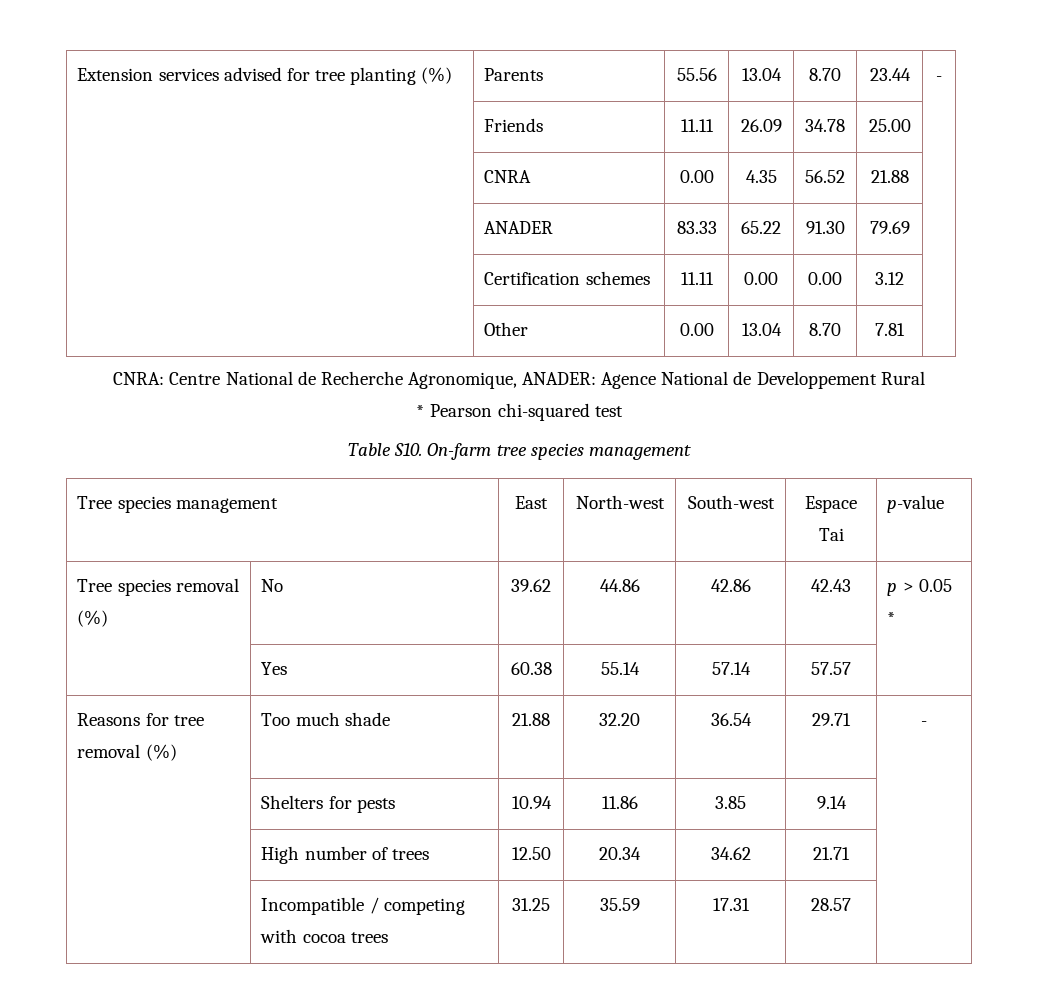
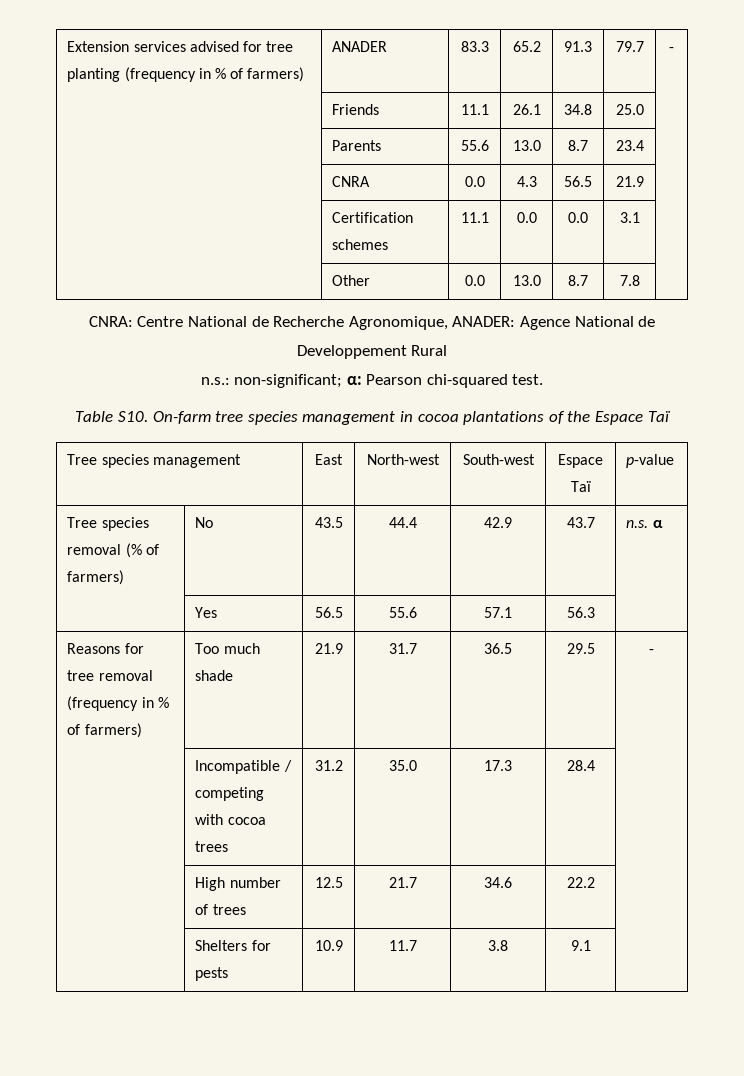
- Extension services advised for tree planting (%) | Parents | 55.56 | 13.04 | 8.70 | 23.44 | -
- | Friends | 11.11 | 26.09 | 34.78 | 25.00 |
- | CNRA | 0.00 | 4.35 | 56.52 | 21.88 |
- | ANADER | 83.33 | 65.22 | 91.30 | 79.69 |
- | Certification schemes | 11.11 | 0.00 | 0.00 | 3.12 |
- | Other | 0.00 | 13.04 | 8.70 | 7.81 |
+ Extension services advised for tree planting (frequency in % of farmers) | ANADER | 83.3 | 65.2 | 91.3 | 79.7 | -
+ | Friends | 11.1 | 26.1 | 34.8 | 25.0 |
+ | Parents | 55.6 | 13.0 | 8.7 | 23.4 |
+ | CNRA | 0.0 | 4.3 | 56.5 | 21.9 |
+ | Certification schemes | 11.1 | 0.0 | 0.0 | 3.1 |
+ | Other | 0.0 | 13.0 | 8.7 | 7.8 |
- * Pearson chi-squared test
+ n.s.: non-significant; α: Pearson chi-squared test.
- Table S10. On-farm tree species management
+ Table S10. On-farm tree species management in cocoa plantations of the Espace Taï
- Tree species management | East | North-west | South-west | Espace Tai | p-value
+ Tree species management | East | North-west | South-west | Espace Taï | p-value
- Tree species removal (%) | No | 39.62 | 44.86 | 42.86 | 42.43 | p > 0.05 *
- | Yes | 60.38 | 55.14 | 57.14 | 57.57 |
- Reasons for tree removal (%) | Too much shade | 21.88 | 32.20 | 36.54 | 29.71 | -
- | Shelters for pests | 10.94 | 11.86 | 3.85 | 9.14 |
- | High number of trees | 12.50 | 20.34 | 34.62 | 21.71 |
+ Tree species removal (% of farmers) | No | 43.5 | 44.4 | 42.9 | 43.7 | n.s. α
+ | Yes | 56.5 | 55.6 | 57.1 | 56.3 |
+ Reasons for tree removal (frequency in % of farmers) | Too much shade | 21.9 | 31.7 | 36.5 | 29.5 | -
- | Incompatible / competing with cocoa trees | 31.25 | 35.59 | 17.31 | 28.57 |
+ | Incompatible / competing with cocoa trees | 31.2 | 35.0 | 17.3 | 28.4 |
+ | High number of trees | 12.5 | 21.7 | 34.6 | 22.2 |
+ | Shelters for pests | 10.9 | 11.7 | 3.8 | 9.1 |

